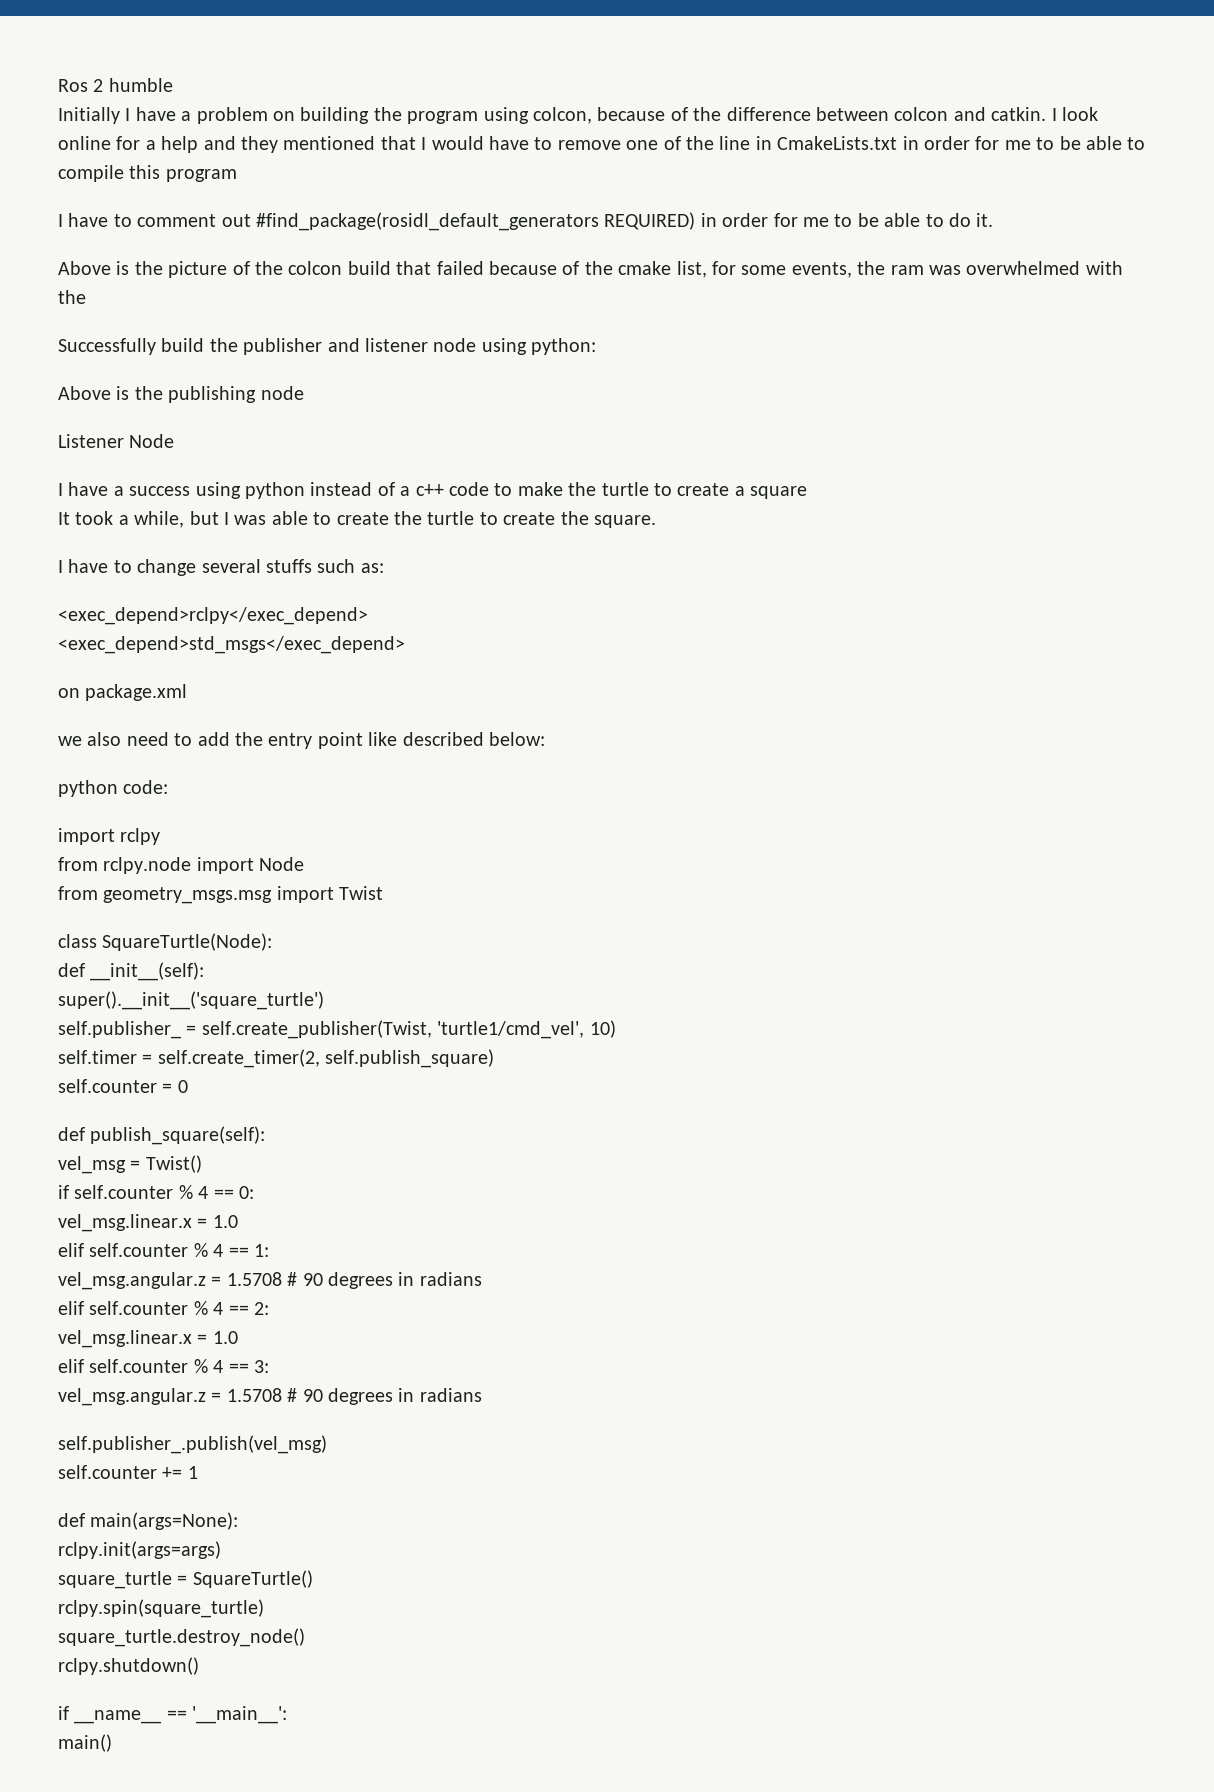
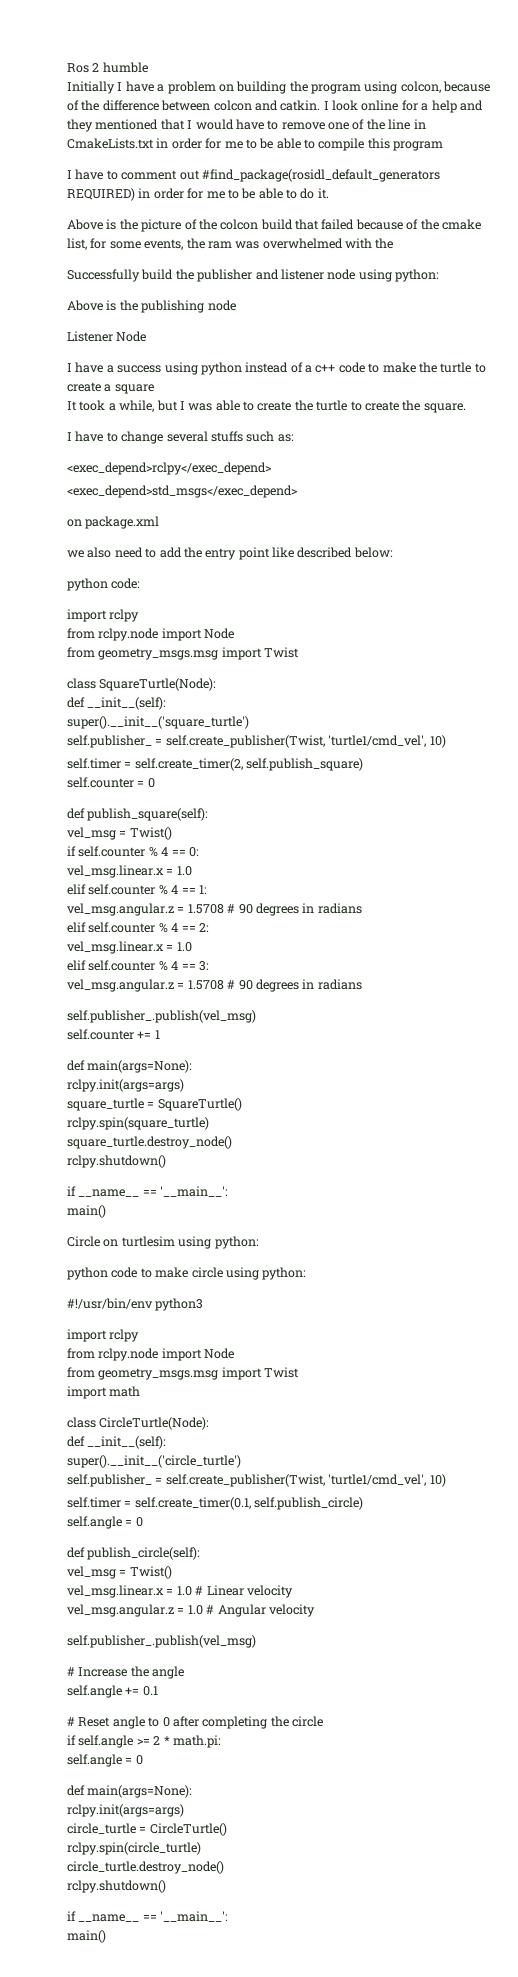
+ Circle on turtlesim using python:
+ python code to make circle using python:
+ #!/usr/bin/env python3
+ import rclpy
+ from rclpy.node import Node
+ from geometry_msgs.msg import Twist
+ import math
+ class CircleTurtle(Node):
+ def __init__(self):
+ super().__init__('circle_turtle')
+ self.publisher_ = self.create_publisher(Twist, 'turtle1/cmd_vel', 10)
+ self.timer = self.create_timer(0.1, self.publish_circle)
+ self.angle = 0
+ def publish_circle(self):
+ vel_msg = Twist()
+ vel_msg.linear.x = 1.0 # Linear velocity
+ vel_msg.angular.z = 1.0 # Angular velocity
+ self.publisher_.publish(vel_msg)
+ # Increase the angle
+ self.angle += 0.1
+ # Reset angle to 0 after completing the circle
+ if self.angle >= 2 * math.pi:
+ self.angle = 0
+ def main(args=None):
+ rclpy.init(args=args)
+ circle_turtle = CircleTurtle()
+ rclpy.spin(circle_turtle)
+ circle_turtle.destroy_node()
+ rclpy.shutdown()
+ if __name__ == '__main__':
+ main()

